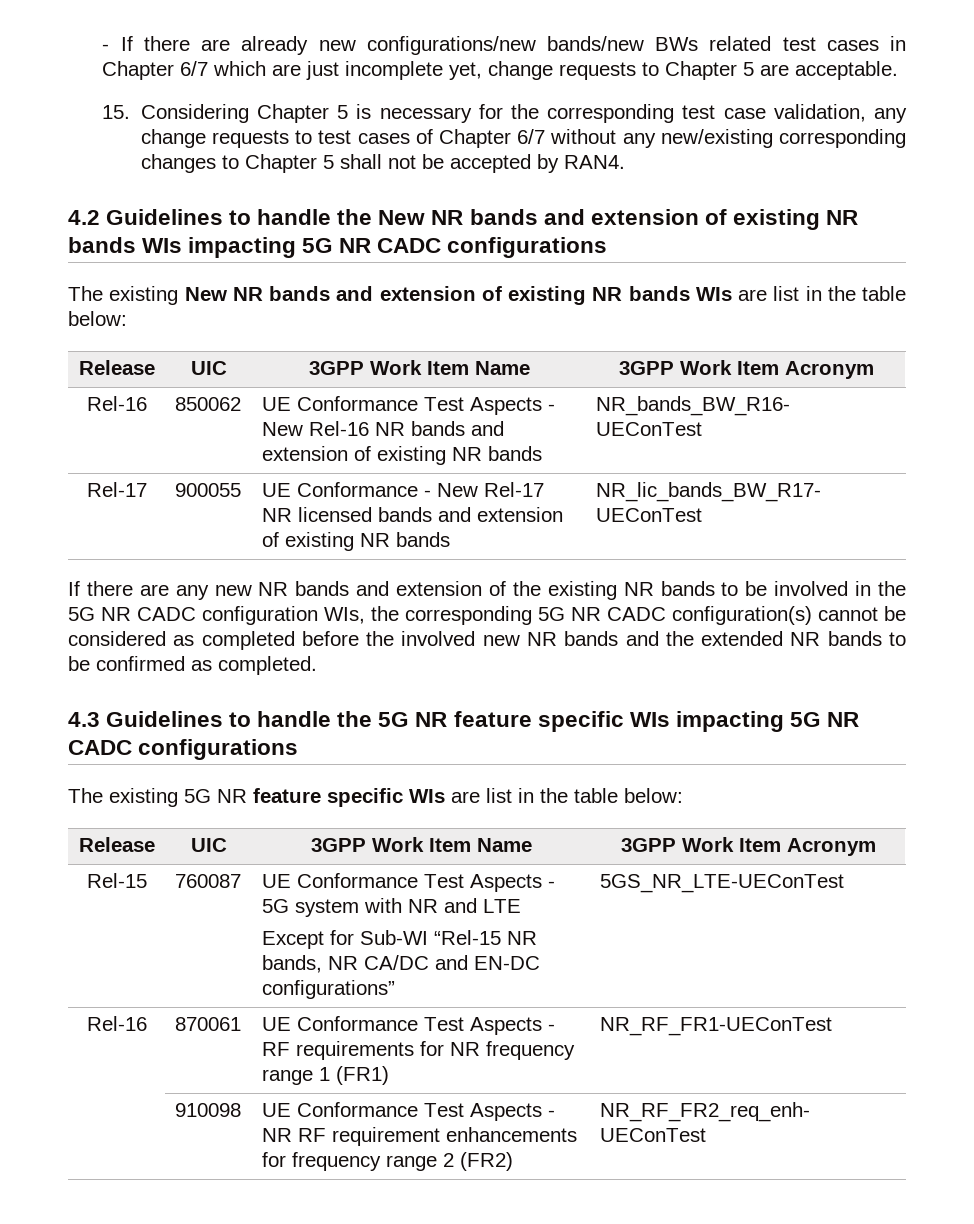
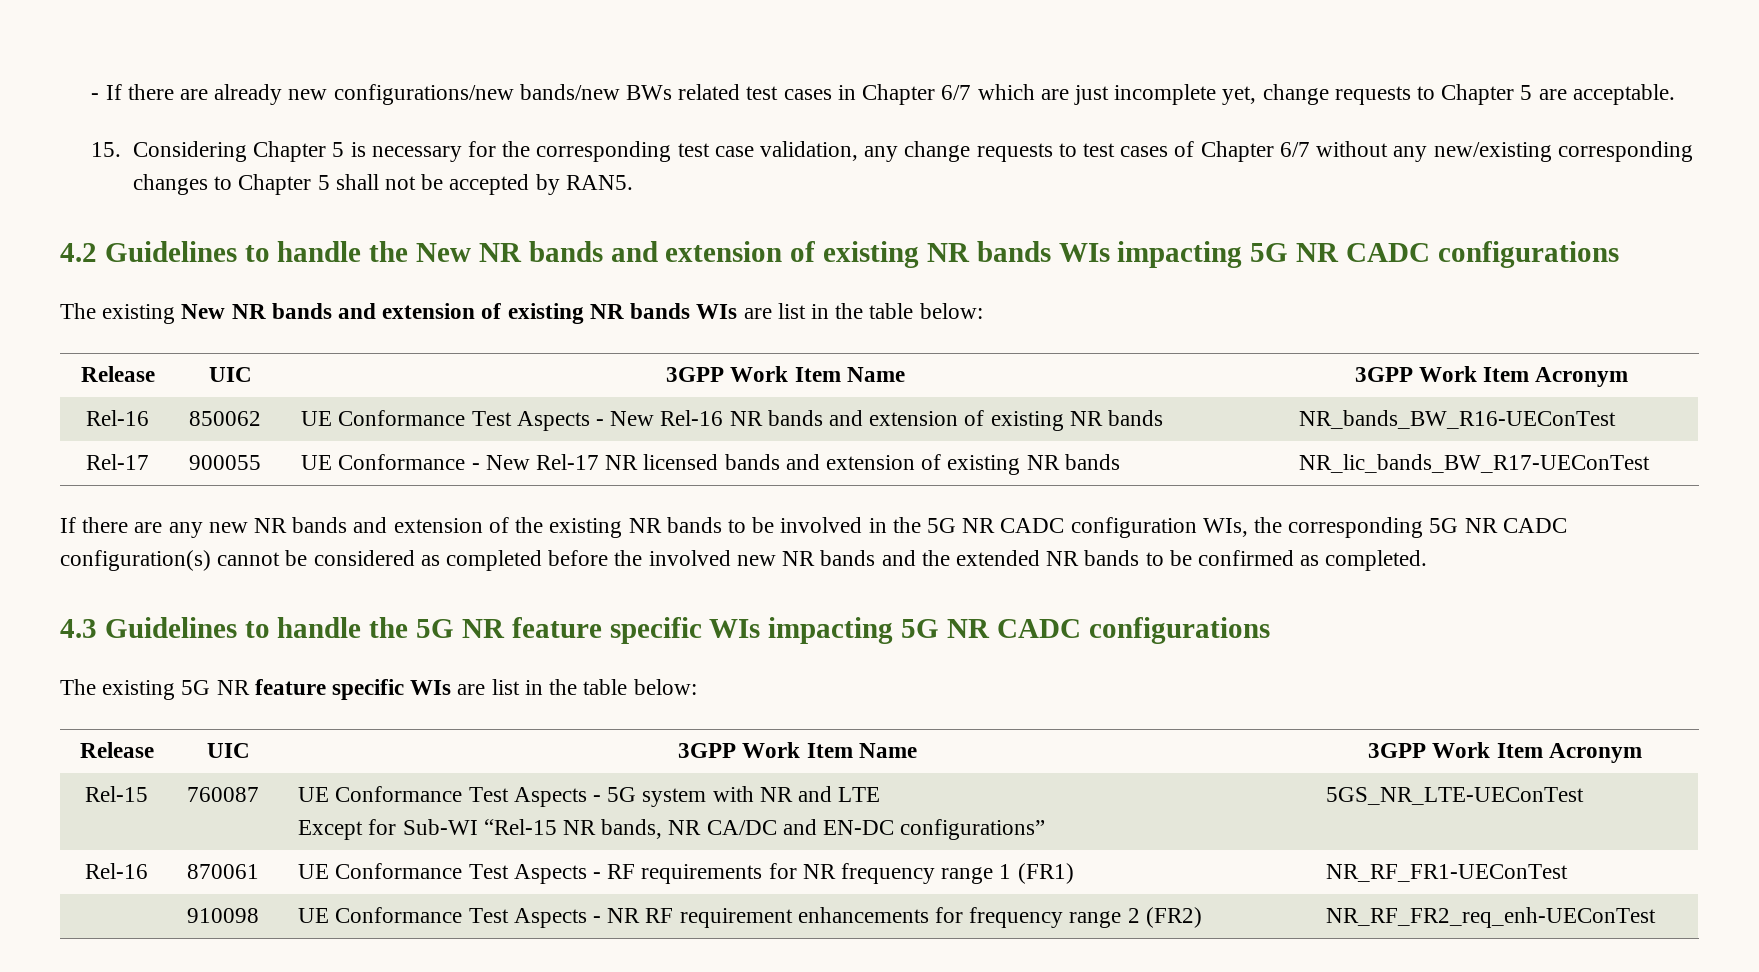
- 15. Considering Chapter 5 is necessary for the corresponding test case validation, any change requests to test cases of Chapter 6/7 without any new/existing corresponding changes to Chapter 5 shall not be accepted by RAN4.
+ 15. Considering Chapter 5 is necessary for the corresponding test case validation, any change requests to test cases of Chapter 6/7 without any new/existing corresponding changes to Chapter 5 shall not be accepted by RAN5.

